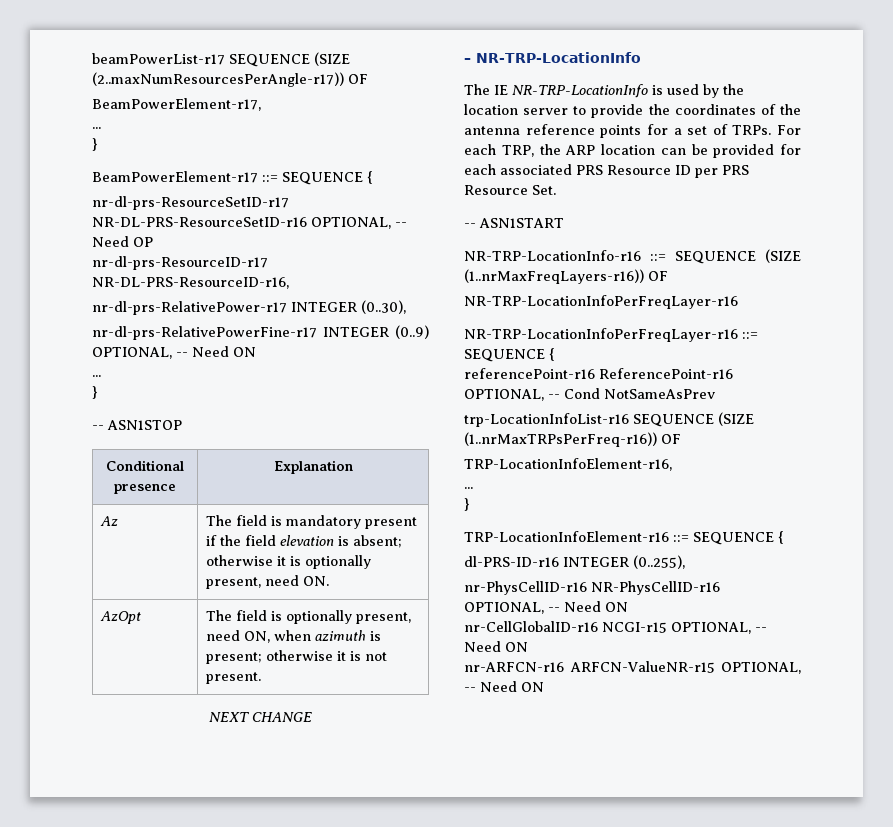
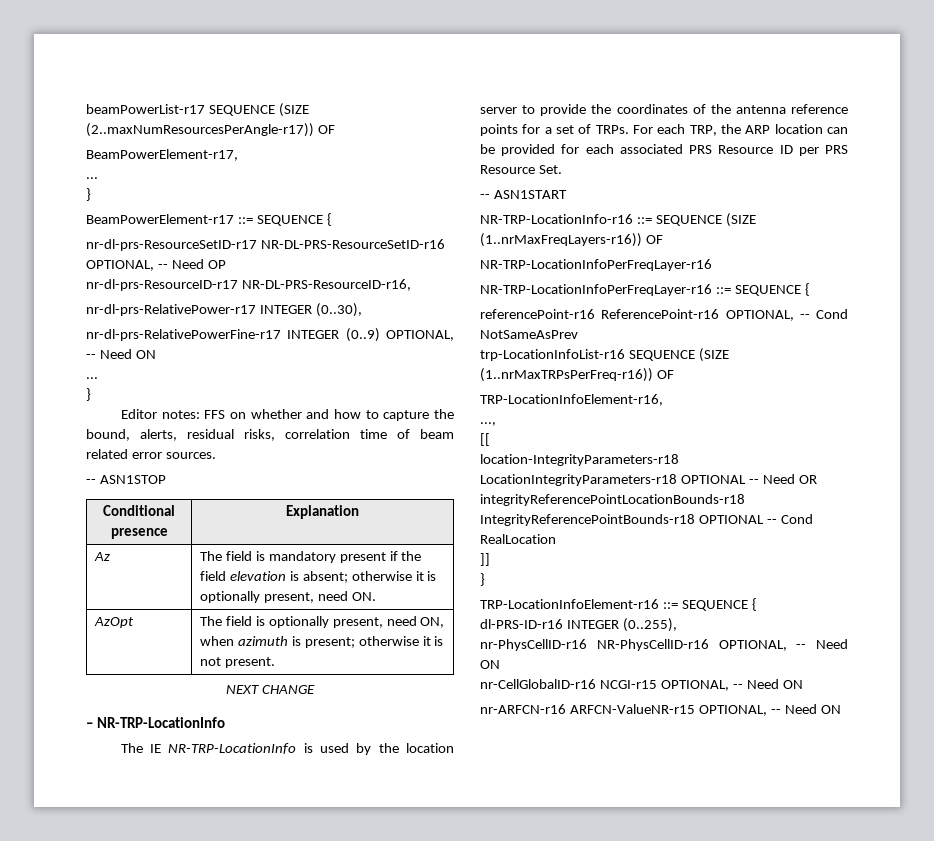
+ Editor notes: FFS on whether and how to capture the bound, alerts, residual risks, correlation time of beam related error sources.
  TRP-LocationInfoElement-r16,
- ...
+ ...,
+ [[
+ location-IntegrityParameters-r18 LocationIntegrityParameters-r18 OPTIONAL -- Need OR integrityReferencePointLocationBounds-r18 IntegrityReferencePointBounds-r18 OPTIONAL -- Cond RealLocation
+ ]]

